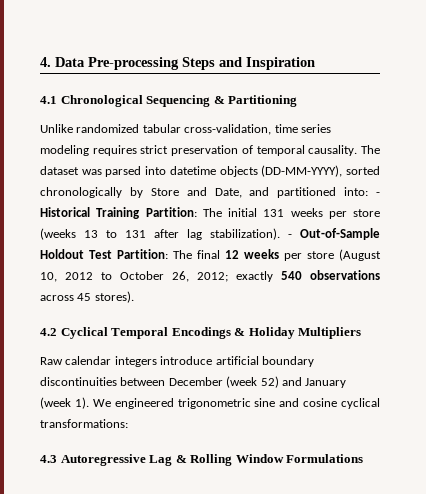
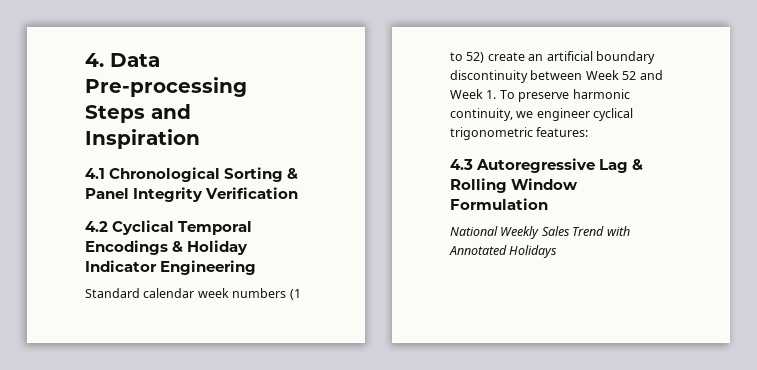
- 4.1 Chronological Sequencing & Partitioning
- Unlike randomized tabular cross-validation, time series modeling requires strict preservation of temporal causality. The dataset was parsed into datetime objects (DD-MM-YYYY), sorted chronologically by Store and Date, and partitioned into: - Historical Training Partition: The initial 131 weeks per store (weeks 13 to 131 after lag stabilization). - Out-of-Sample Holdout Test Partition: The final 12 weeks per store (August 10, 2012 to October 26, 2012; exactly 540 observations across 45 stores).
+ 4.1 Chronological Sorting & Panel Integrity Verification
- 4.2 Cyclical Temporal Encodings & Holiday Multipliers
- Raw calendar integers introduce artificial boundary discontinuities between December (week 52) and January (week 1). We engineered trigonometric sine and cosine cyclical transformations:
+ 4.2 Cyclical Temporal Encodings & Holiday Indicator Engineering
+ Standard calendar week numbers (1 to 52) create an artificial boundary discontinuity between Week 52 and Week 1. To preserve harmonic continuity, we engineer cyclical trigonometric features:
- 4.3 Autoregressive Lag & Rolling Window Formulations
+ 4.3 Autoregressive Lag & Rolling Window Formulation
+ National Weekly Sales Trend with Annotated Holidays

